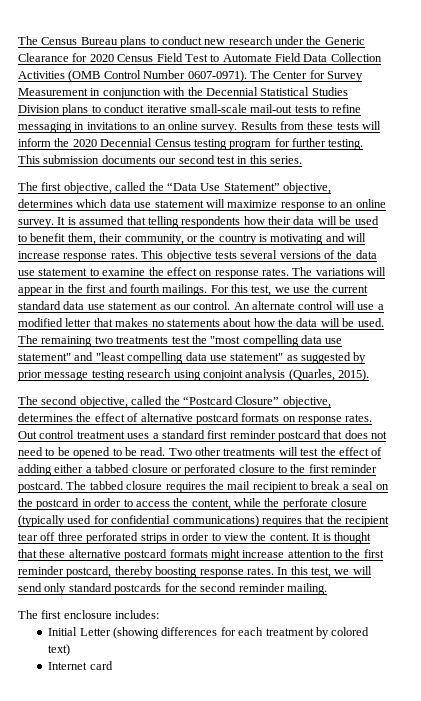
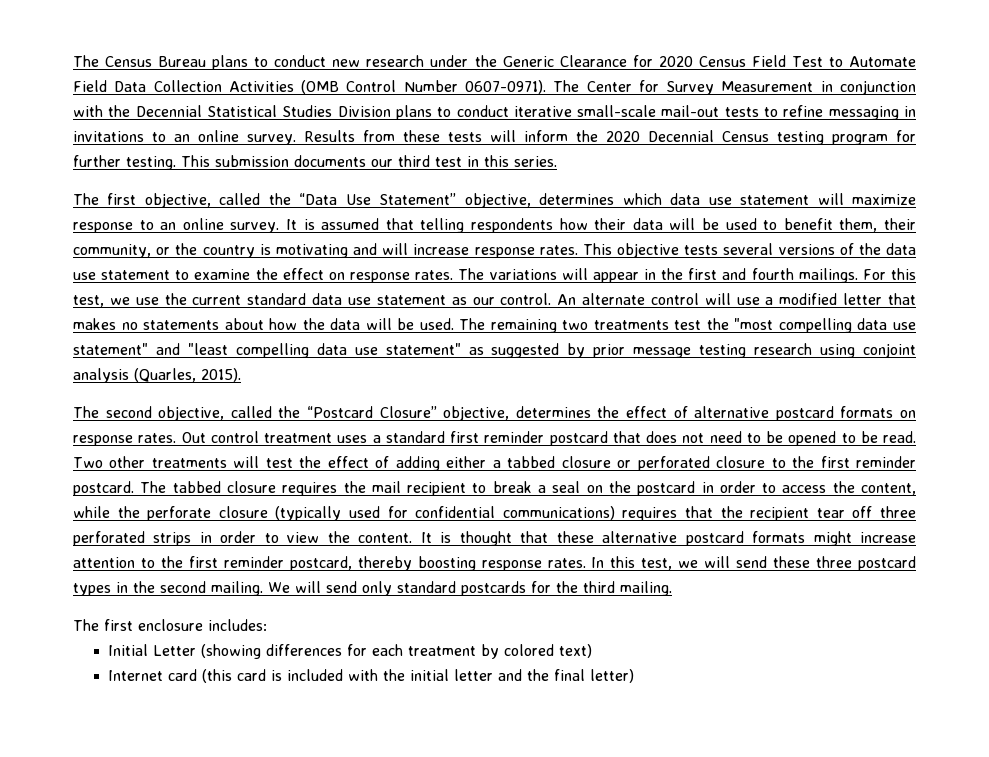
- This submission documents our second test in this series.
+ This submission documents our third test in this series.
- In this test, we will send only standard postcards for the second reminder mailing.
+ In this test, we will send these three postcard types in the second mailing. We will send only standard postcards for the third mailing.
- Internet card
+ Internet card (this card is included with the initial letter and the final letter)

